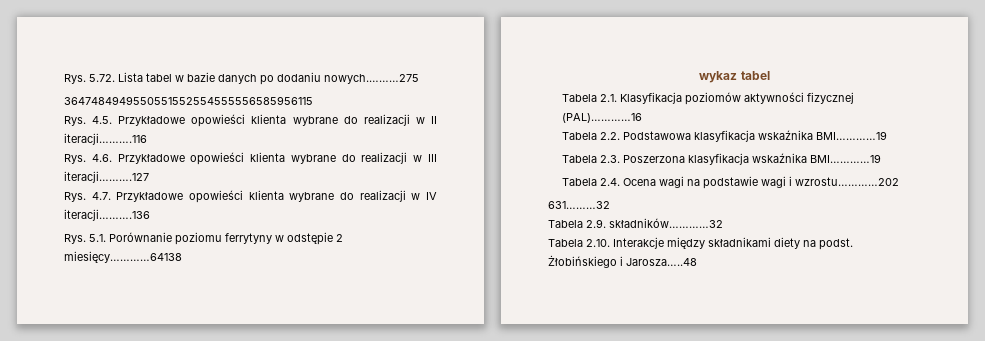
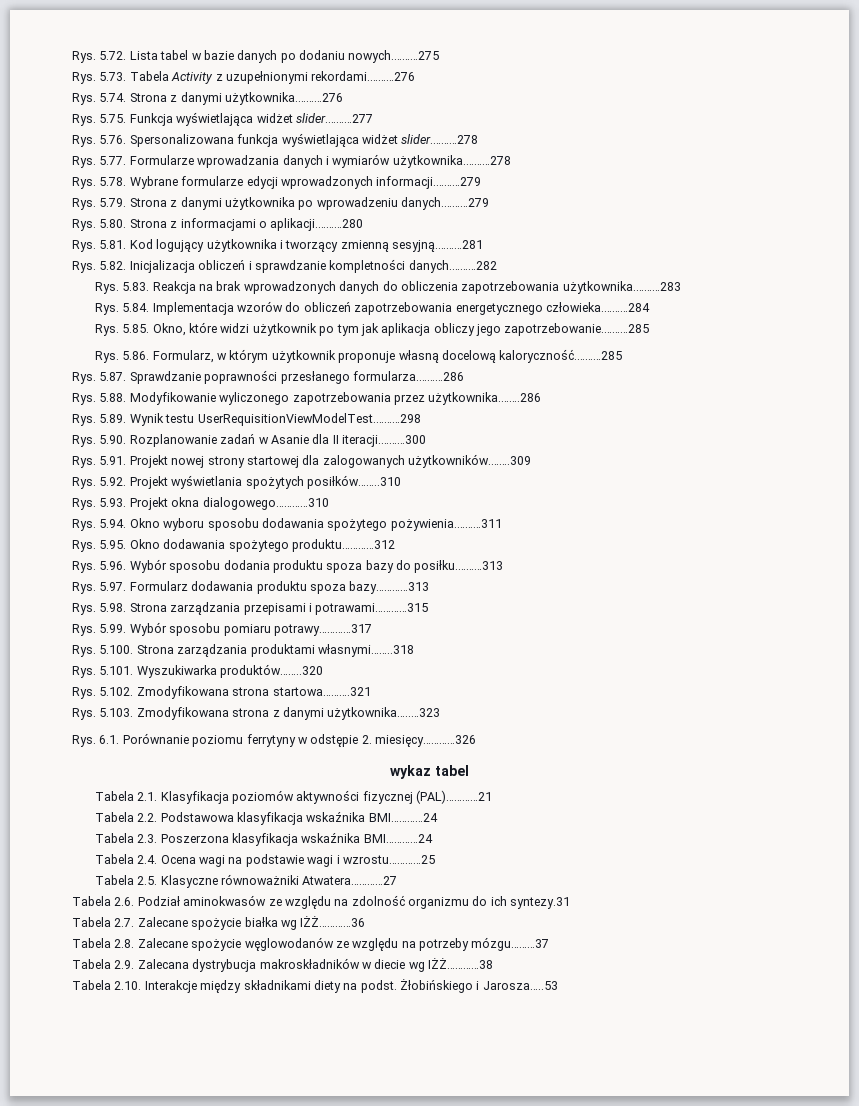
- 3647484949550551552554555556585956115
- Rys. 4.5. Przykładowe opowieści klienta wybrane do realizacji w II iteracji……….116
- Rys. 4.6. Przykładowe opowieści klienta wybrane do realizacji w III iteracji……….127
- Rys. 4.7. Przykładowe opowieści klienta wybrane do realizacji w IV iteracji……….136
- Rys. 5.1. Porównanie poziomu ferrytyny w odstępie 2 miesięcy…………64138
+ Rys. 5.73. Tabela Activity z uzupełnionymi rekordami.………276
+ Rys. 5.74. Strona z danymi użytkownika.………276
+ Rys. 5.75. Funkcja wyświetlająca widżet slider.………277
+ Rys. 5.76. Spersonalizowana funkcja wyświetlająca widżet slider.………278
+ Rys. 5.77. Formularze wprowadzania danych i wymiarów użytkownika.………278
+ Rys. 5.78. Wybrane formularze edycji wprowadzonych informacji.………279
+ Rys. 5.79. Strona z danymi użytkownika po wprowadzeniu danych.………279
+ Rys. 5.80. Strona z informacjami o aplikacji.………280
+ Rys. 5.81. Kod logujący użytkownika i tworzący zmienną sesyjną.………281
+ Rys. 5.82. Inicjalizacja obliczeń i sprawdzanie kompletności danych.………282
+ Rys. 5.83. Reakcja na brak wprowadzonych danych do obliczenia zapotrzebowania użytkownika.………283
+ Rys. 5.84. Implementacja wzorów do obliczeń zapotrzebowania energetycznego człowieka.………284
+ Rys. 5.85. Okno, które widzi użytkownik po tym jak aplikacja obliczy jego zapotrzebowanie.………285
+ Rys. 5.86. Formularz, w którym użytkownik proponuje własną docelową kaloryczność.………285
+ Rys. 5.87. Sprawdzanie poprawności przesłanego formularza.………286
+ Rys. 5.88. Modyfikowanie wyliczonego zapotrzebowania przez użytkownika.…….286
+ Rys. 5.89. Wynik testu UserRequisitionViewModelTest.………298
+ Rys. 5.90. Rozplanowanie zadań w Asanie dla II iteracji.………300
+ Rys. 5.91. Projekt nowej strony startowej dla zalogowanych użytkowników.…….309
+ Rys. 5.92. Projekt wyświetlania spożytych posiłków……..310
+ Rys. 5.93. Projekt okna dialogowego…………310
+ Rys. 5.94. Okno wyboru sposobu dodawania spożytego pożywienia.………311
+ Rys. 5.95. Okno dodawania spożytego produktu…………312
+ Rys. 5.96. Wybór sposobu dodania produktu spoza bazy do posiłku.………313
+ Rys. 5.97. Formularz dodawania produktu spoza bazy…………313
+ Rys. 5.98. Strona zarządzania przepisami i potrawami…………315
+ Rys. 5.99. Wybór sposobu pomiaru potrawy…………317
+ Rys. 5.100. Strona zarządzania produktami własnymi……..318
+ Rys. 5.101. Wyszukiwarka produktów……..320
+ Rys. 5.102. Zmodyfikowana strona startowa……….321
+ Rys. 5.103. Zmodyfikowana strona z danymi użytkownika…..…323
+ Rys. 6.1. Porównanie poziomu ferrytyny w odstępie 2. miesięcy…………326
- Tabela 2.1. Klasyfikacja poziomów aktywności fizycznej (PAL)…………16
+ Tabela 2.1. Klasyfikacja poziomów aktywności fizycznej (PAL)…………21
- Tabela 2.2. Podstawowa klasyfikacja wskaźnika BMI…………19
+ Tabela 2.2. Podstawowa klasyfikacja wskaźnika BMI…………24
- Tabela 2.3. Poszerzona klasyfikacja wskaźnika BMI…………19
+ Tabela 2.3. Poszerzona klasyfikacja wskaźnika BMI…………24
- Tabela 2.4. Ocena wagi na podstawie wagi i wzrostu…………202
- 631………32
- Tabela 2.9. składników…………32
+ Tabela 2.4. Ocena wagi na podstawie wagi i wzrostu…………25
+ Tabela 2.5. Klasyczne równoważniki Atwatera…………27
+ Tabela 2.6. Podział aminokwasów ze względu na zdolność organizmu do ich syntezy.31
+ Tabela 2.7. Zalecane spożycie białka wg IŻŻ…………36
+ Tabela 2.8. Zalecane spożycie węglowodanów ze względu na potrzeby mózgu………37
+ Tabela 2.9. Zalecana dystrybucja makroskładników w diecie wg IŻŻ…………38
- Żłobińskiego i Jarosza…..48
+ Żłobińskiego i Jarosza…..53

